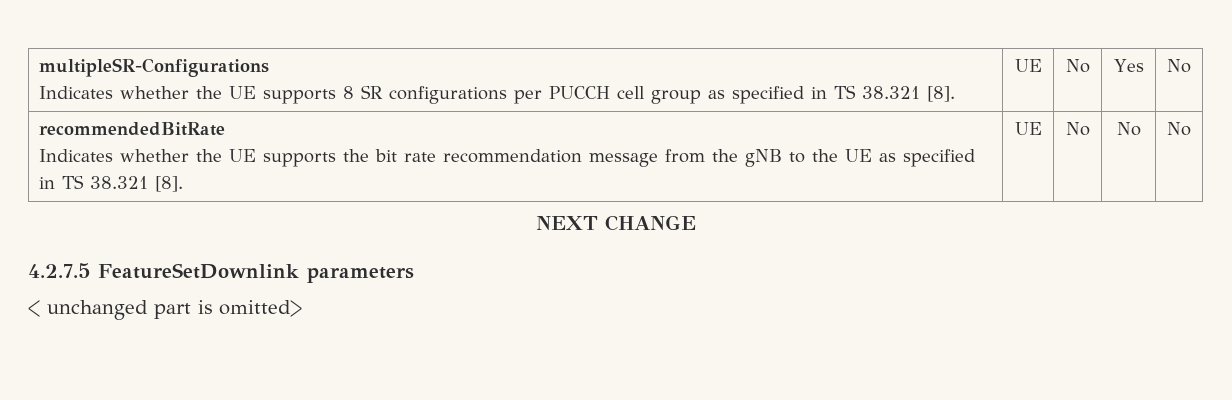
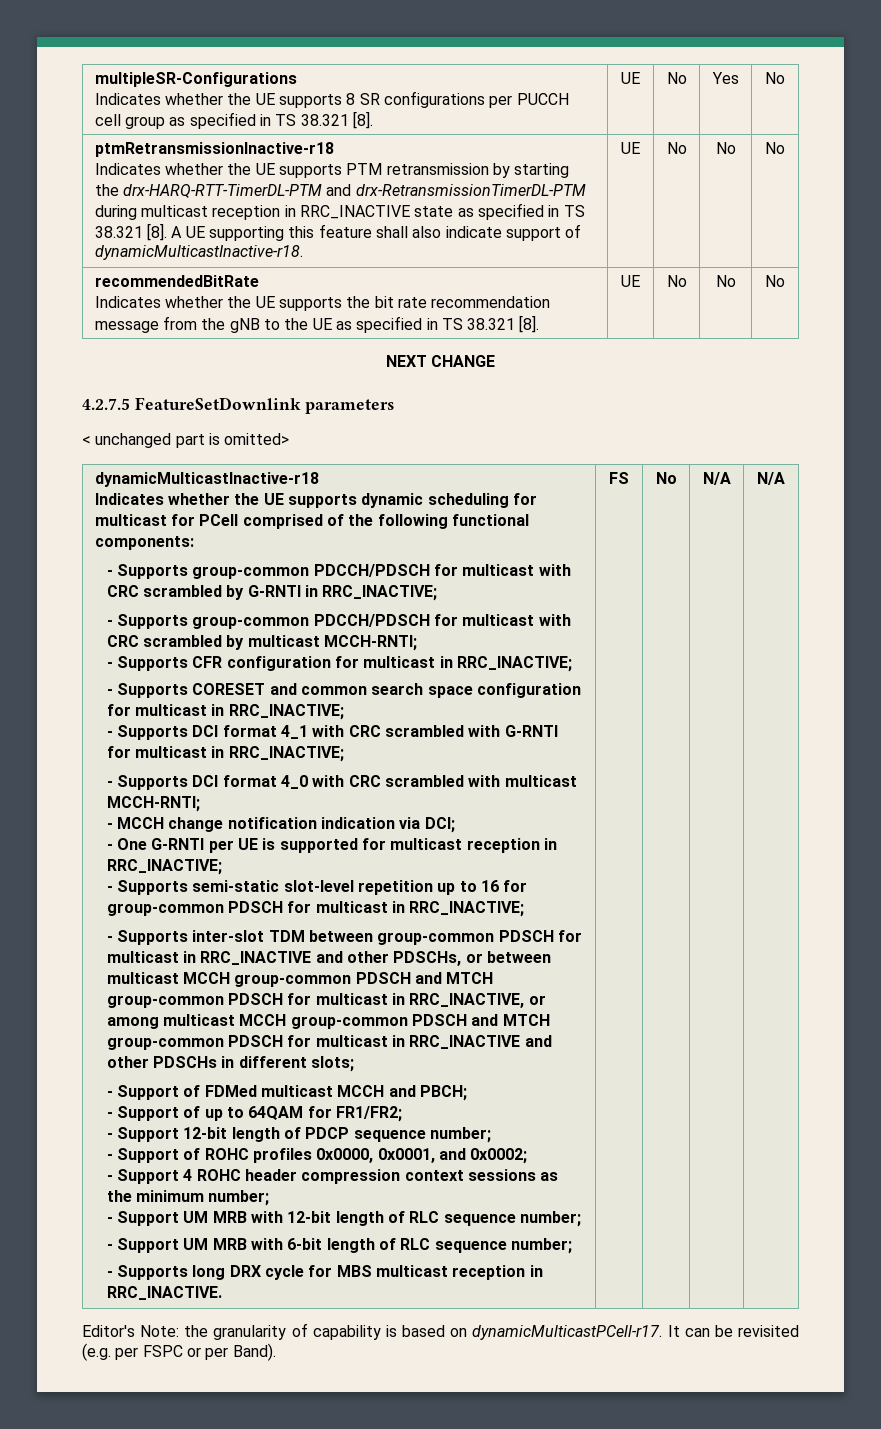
+ ptmRetransmissionInactive-r18
+ Indicates whether the UE supports PTM retransmission by starting the drx-HARQ-RTT-TimerDL-PTM and drx-RetransmissionTimerDL-PTM during multicast reception in RRC_INACTIVE state as specified in TS 38.321 [8]. A UE supporting this feature shall also indicate support of dynamicMulticastInactive-r18. | UE | No | No | No
+ dynamicMulticastInactive-r18
+ Indicates whether the UE supports dynamic scheduling for multicast for PCell comprised of the following functional components:
+ - Supports group-common PDCCH/PDSCH for multicast with CRC scrambled by G-RNTI in RRC_INACTIVE;
+ - Supports group-common PDCCH/PDSCH for multicast with CRC scrambled by multicast MCCH-RNTI;
+ - Supports CFR configuration for multicast in RRC_INACTIVE;
+ - Supports CORESET and common search space configuration for multicast in RRC_INACTIVE;
+ - Supports DCI format 4_1 with CRC scrambled with G-RNTI for multicast in RRC_INACTIVE;
+ - Supports DCI format 4_0 with CRC scrambled with multicast MCCH-RNTI;
+ - MCCH change notification indication via DCI;
+ - One G-RNTI per UE is supported for multicast reception in RRC_INACTIVE;
+ - Supports semi-static slot-level repetition up to 16 for group-common PDSCH for multicast in RRC_INACTIVE;
+ - Supports inter-slot TDM between group-common PDSCH for multicast in RRC_INACTIVE and other PDSCHs, or between multicast MCCH group-common PDSCH and MTCH group-common PDSCH for multicast in RRC_INACTIVE, or among multicast MCCH group-common PDSCH and MTCH group-common PDSCH for multicast in RRC_INACTIVE and other PDSCHs in different slots;
+ - Support of FDMed multicast MCCH and PBCH;
+ - Support of up to 64QAM for FR1/FR2;
+ - Support 12-bit length of PDCP sequence number;
+ - Support of ROHC profiles 0x0000, 0x0001, and 0x0002;
+ - Support 4 ROHC header compression context sessions as the minimum number;
+ - Support UM MRB with 12-bit length of RLC sequence number;
+ - Support UM MRB with 6-bit length of RLC sequence number;
+ - Supports long DRX cycle for MBS multicast reception in RRC_INACTIVE. | FS | No | N/A | N/A
+ Editor's Note: the granularity of capability is based on dynamicMulticastPCell-r17. It can be revisited (e.g. per FSPC or per Band).

